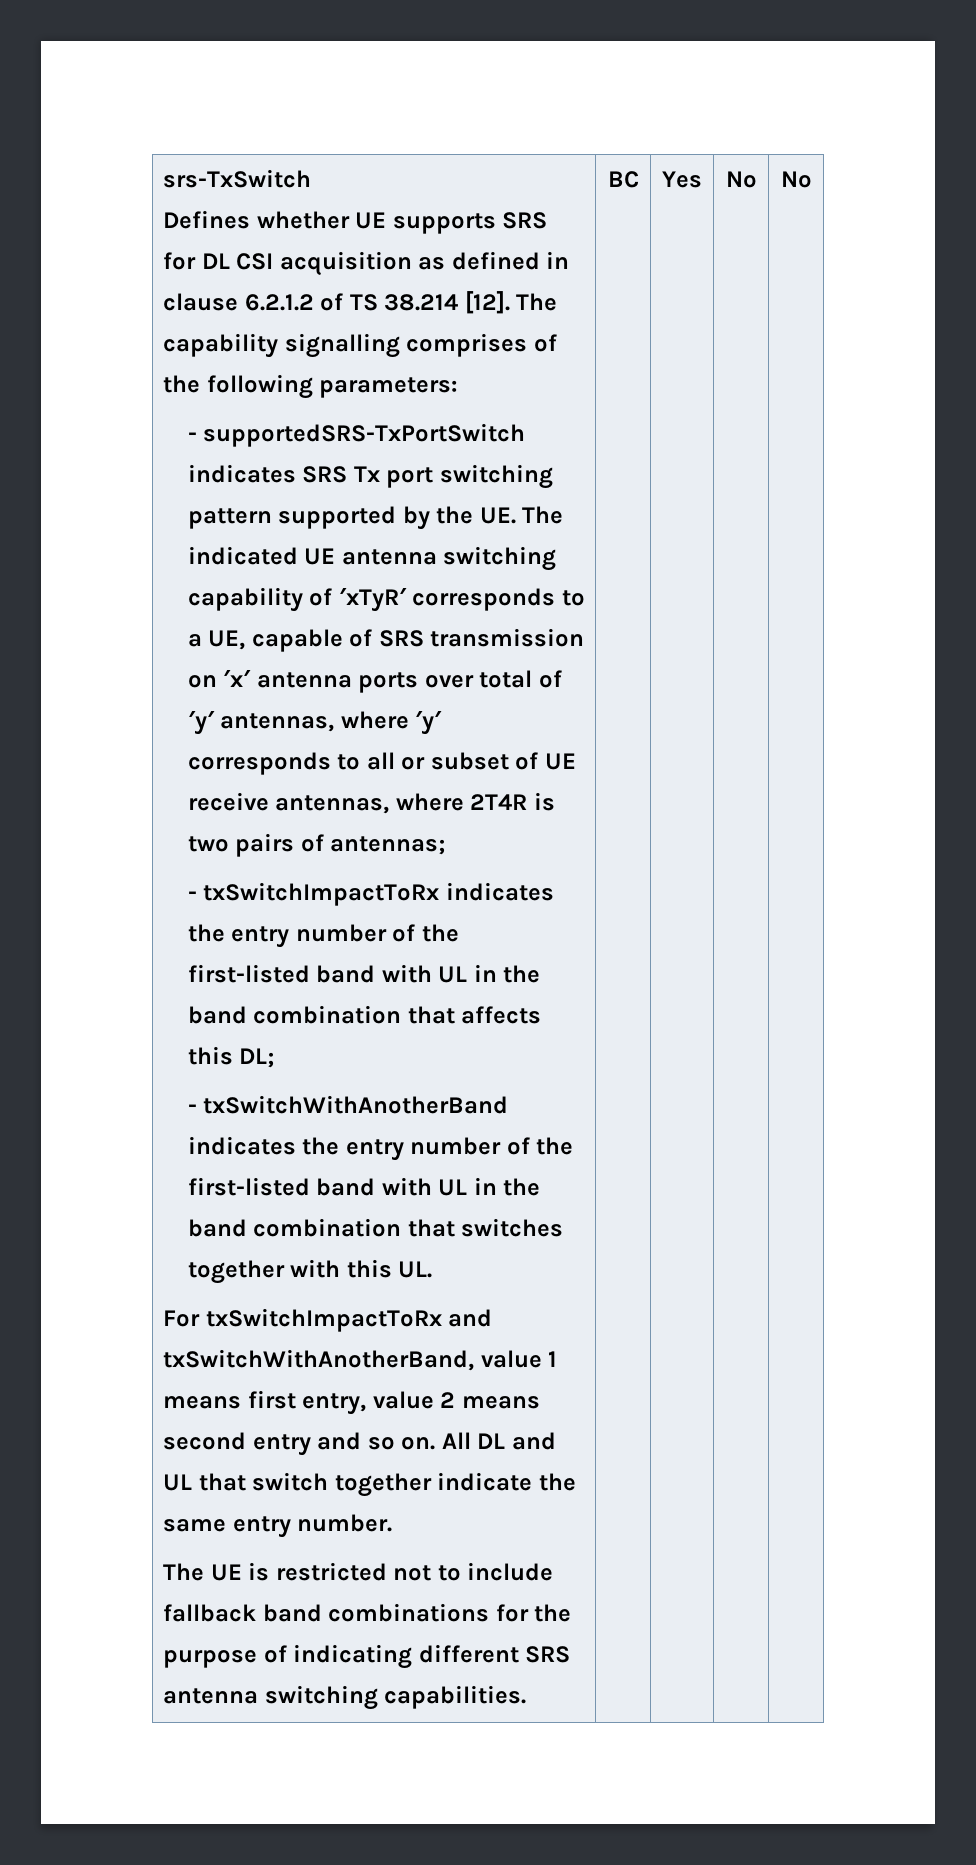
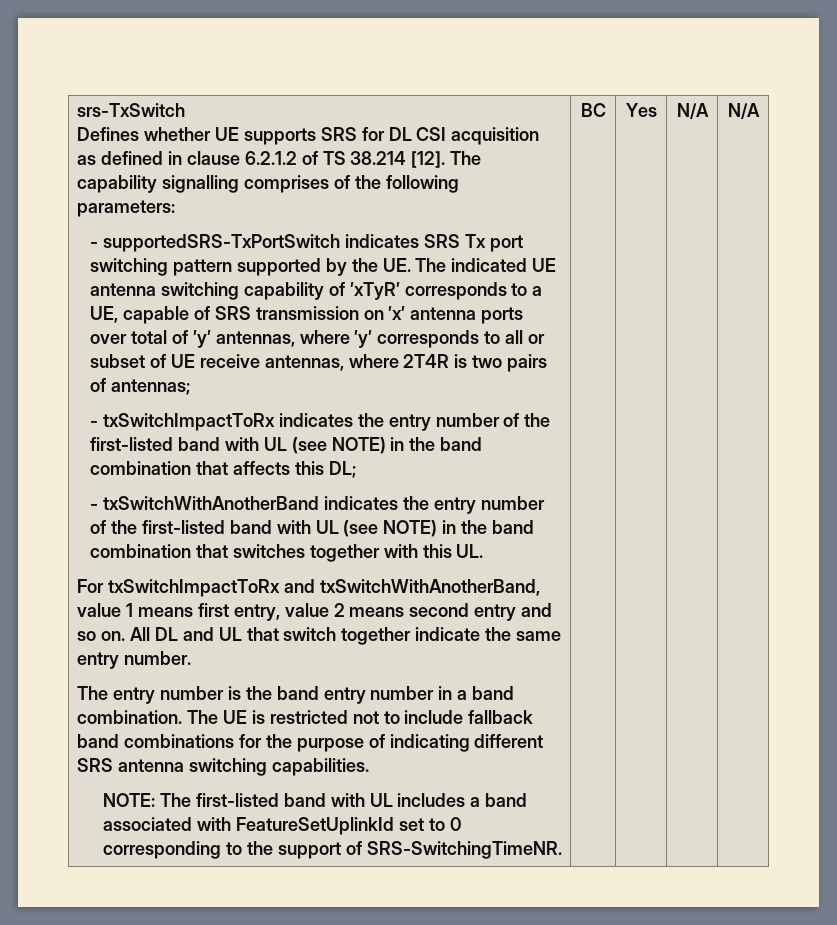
- - txSwitchImpactToRx indicates the entry number of the first-listed band with UL in the band combination that affects this DL;
+ - txSwitchImpactToRx indicates the entry number of the first-listed band with UL (see NOTE) in the band combination that affects this DL;
- - txSwitchWithAnotherBand indicates the entry number of the first-listed band with UL in the band combination that switches together with this UL.
+ - txSwitchWithAnotherBand indicates the entry number of the first-listed band with UL (see NOTE) in the band combination that switches together with this UL.
- The UE is restricted not to include fallback band combinations for the purpose of indicating different SRS antenna switching capabilities.
+ The entry number is the band entry number in a band combination. The UE is restricted not to include fallback band combinations for the purpose of indicating different SRS antenna switching capabilities.
+ NOTE: The first-listed band with UL includes a band associated with FeatureSetUplinkId set to 0 corresponding to the support of SRS-SwitchingTimeNR.
- No | No
+ N/A | N/A

